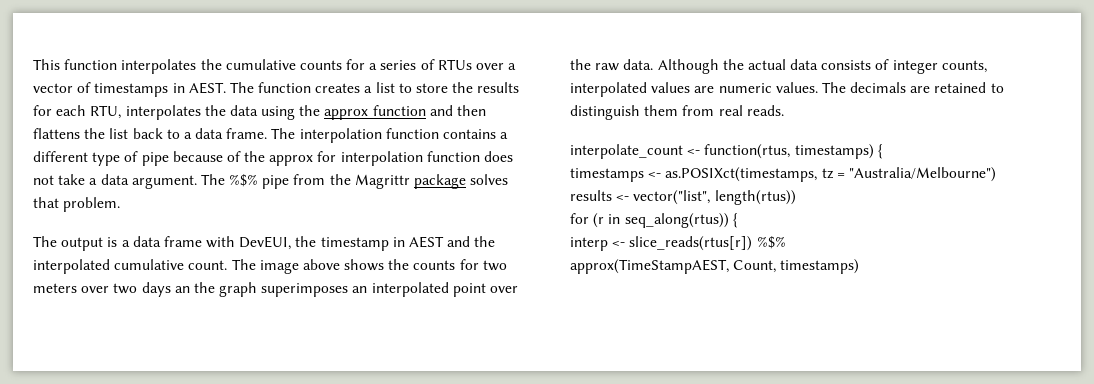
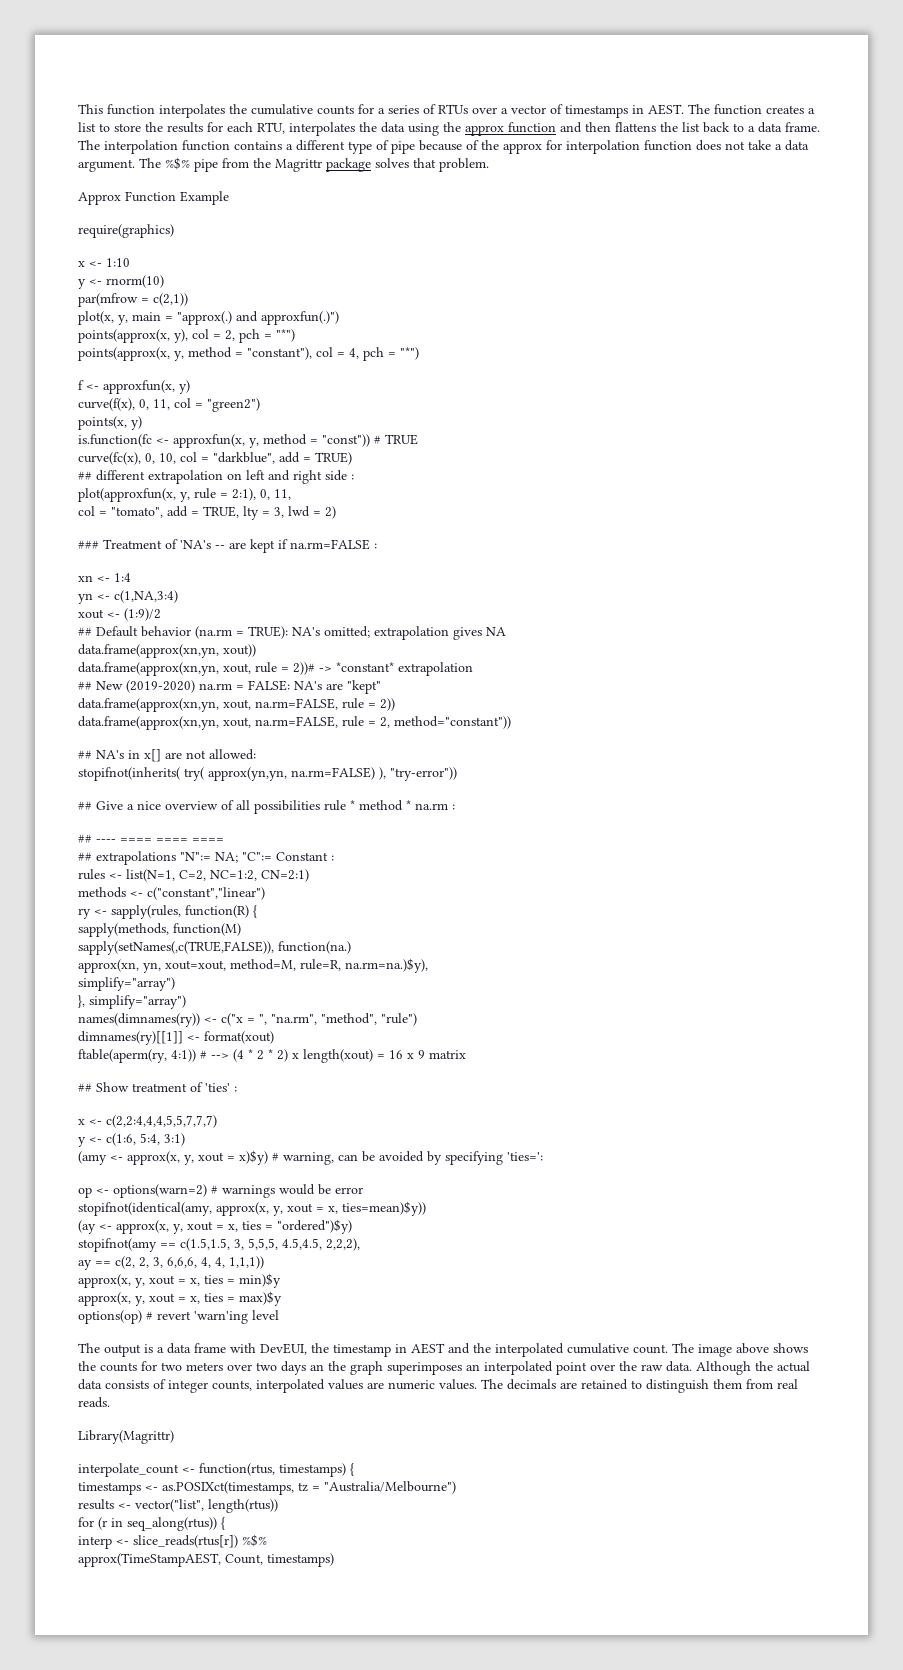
+ Approx Function Example
+ require(graphics)
+ x <- 1:10
+ y <- rnorm(10)
+ par(mfrow = c(2,1))
+ plot(x, y, main = "approx(.) and approxfun(.)")
+ points(approx(x, y), col = 2, pch = "*")
+ points(approx(x, y, method = "constant"), col = 4, pch = "*")
+ f <- approxfun(x, y)
+ curve(f(x), 0, 11, col = "green2")
+ points(x, y)
+ is.function(fc <- approxfun(x, y, method = "const")) # TRUE
+ curve(fc(x), 0, 10, col = "darkblue", add = TRUE)
+ ## different extrapolation on left and right side :
+ plot(approxfun(x, y, rule = 2:1), 0, 11,
+ col = "tomato", add = TRUE, lty = 3, lwd = 2)
+ ### Treatment of 'NA's -- are kept if na.rm=FALSE :
+ xn <- 1:4
+ yn <- c(1,NA,3:4)
+ xout <- (1:9)/2
+ ## Default behavior (na.rm = TRUE): NA's omitted; extrapolation gives NA
+ data.frame(approx(xn,yn, xout))
+ data.frame(approx(xn,yn, xout, rule = 2))# -> *constant* extrapolation
+ ## New (2019-2020) na.rm = FALSE: NA's are "kept"
+ data.frame(approx(xn,yn, xout, na.rm=FALSE, rule = 2))
+ data.frame(approx(xn,yn, xout, na.rm=FALSE, rule = 2, method="constant"))
+ ## NA's in x[] are not allowed:
+ stopifnot(inherits( try( approx(yn,yn, na.rm=FALSE) ), "try-error"))
+ ## Give a nice overview of all possibilities rule * method * na.rm :
+ ## ---- ==== ==== ====
+ ## extrapolations "N":= NA; "C":= Constant :
+ rules <- list(N=1, C=2, NC=1:2, CN=2:1)
+ methods <- c("constant","linear")
+ ry <- sapply(rules, function(R) {
+ sapply(methods, function(M)
+ sapply(setNames(,c(TRUE,FALSE)), function(na.)
+ approx(xn, yn, xout=xout, method=M, rule=R, na.rm=na.)$y),
+ simplify="array")
+ }, simplify="array")
+ names(dimnames(ry)) <- c("x = ", "na.rm", "method", "rule")
+ dimnames(ry)[[1]] <- format(xout)
+ ftable(aperm(ry, 4:1)) # --> (4 * 2 * 2) x length(xout) = 16 x 9 matrix
+ ## Show treatment of 'ties' :
+ x <- c(2,2:4,4,4,5,5,7,7,7)
+ y <- c(1:6, 5:4, 3:1)
+ (amy <- approx(x, y, xout = x)$y) # warning, can be avoided by specifying 'ties=':
+ op <- options(warn=2) # warnings would be error
+ stopifnot(identical(amy, approx(x, y, xout = x, ties=mean)$y))
+ (ay <- approx(x, y, xout = x, ties = "ordered")$y)
+ stopifnot(amy == c(1.5,1.5, 3, 5,5,5, 4.5,4.5, 2,2,2),
+ ay == c(2, 2, 3, 6,6,6, 4, 4, 1,1,1))
+ approx(x, y, xout = x, ties = min)$y
+ approx(x, y, xout = x, ties = max)$y
+ options(op) # revert 'warn'ing level
+ Library(Magrittr)

